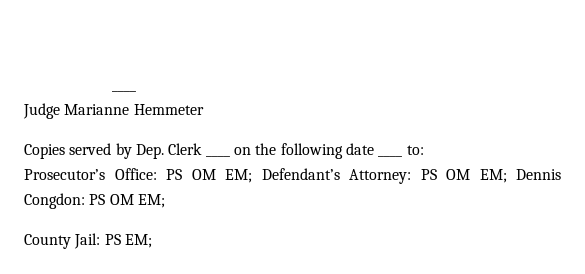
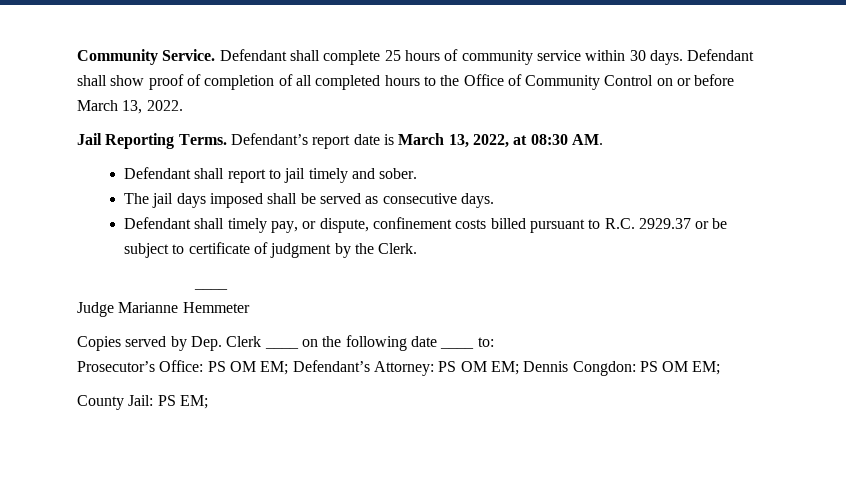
+ Community Service. Defendant shall complete 25 hours of community service within 30 days. Defendant shall show proof of completion of all completed hours to the Office of Community Control on or before March 13, 2022.
+ Jail Reporting Terms. Defendant’s report date is March 13, 2022, at 08:30 AM.
+ Defendant shall report to jail timely and sober.
+ The jail days imposed shall be served as consecutive days.
+ Defendant shall timely pay, or dispute, confinement costs billed pursuant to R.C. 2929.37 or be subject to certificate of judgment by the Clerk.

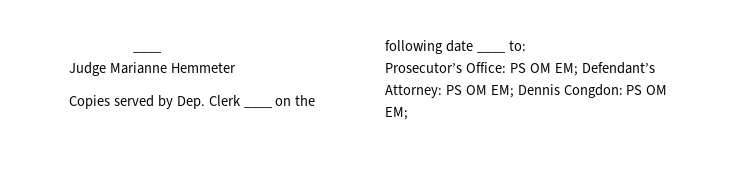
- Community Service. Defendant shall complete 25 hours of community service within 30 days. Defendant shall show proof of completion of all completed hours to the Office of Community Control on or before March 13, 2022.
- Jail Reporting Terms. Defendant’s report date is March 13, 2022, at 08:30 AM.
- Defendant shall report to jail timely and sober.
- The jail days imposed shall be served as consecutive days.
- Defendant shall timely pay, or dispute, confinement costs billed pursuant to R.C. 2929.37 or be subject to certificate of judgment by the Clerk.
- County Jail: PS EM;

